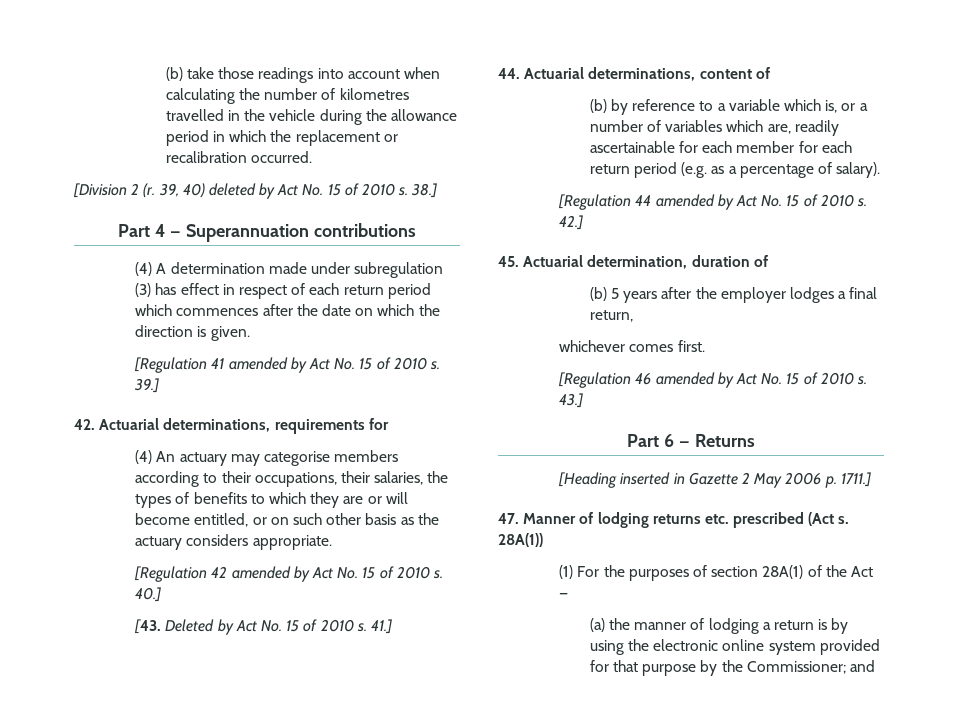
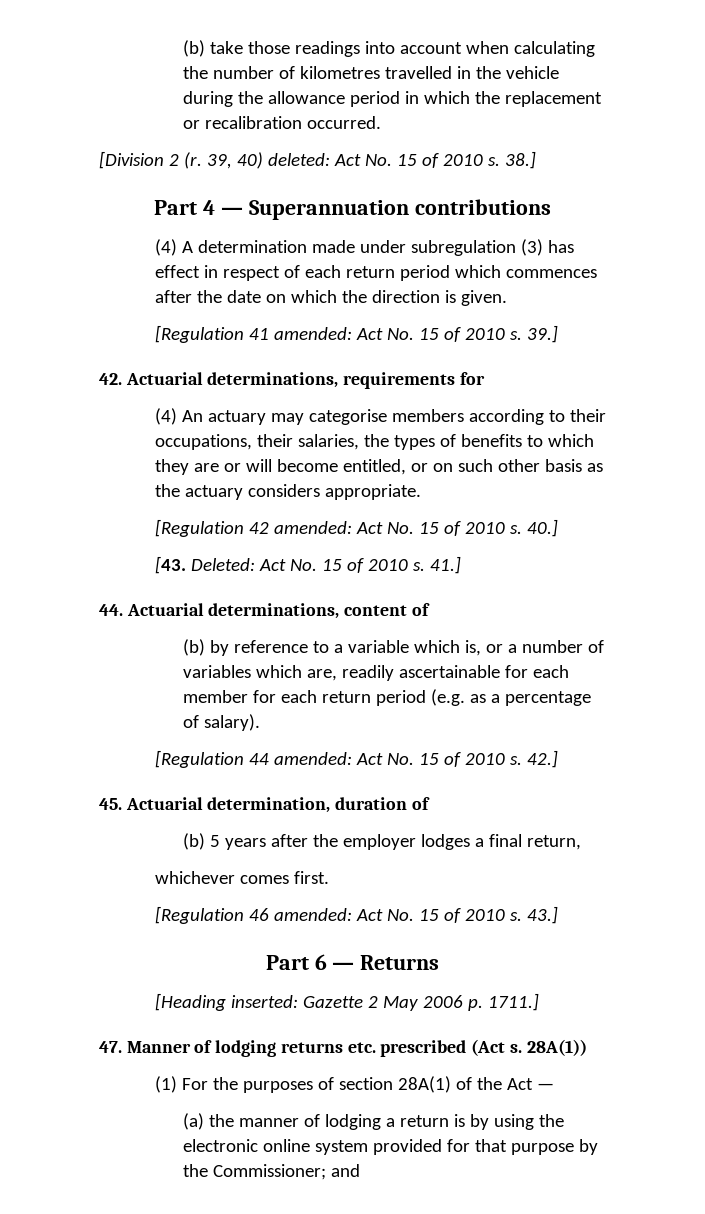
- 39, 40) deleted by Act No. 15 of 2010 s.
+ 39, 40) deleted: Act No. 15 of 2010 s.
- [Regulation 41 amended by Act No. 15 of 2010 s.
+ [Regulation 41 amended: Act No. 15 of 2010 s.
- [Regulation 42 amended by Act No. 15 of 2010 s.
+ [Regulation 42 amended: Act No. 15 of 2010 s.
- [43. Deleted by Act No. 15 of 2010 s.
+ [43. Deleted: Act No. 15 of 2010 s.
- [Regulation 44 amended by Act No. 15 of 2010 s.
+ [Regulation 44 amended: Act No. 15 of 2010 s.
- [Regulation 46 amended by Act No. 15 of 2010 s.
+ [Regulation 46 amended: Act No. 15 of 2010 s.
- [Heading inserted in Gazette 2 May 2006 p. 1711.]
+ [Heading inserted: Gazette 2 May 2006 p. 1711.]

